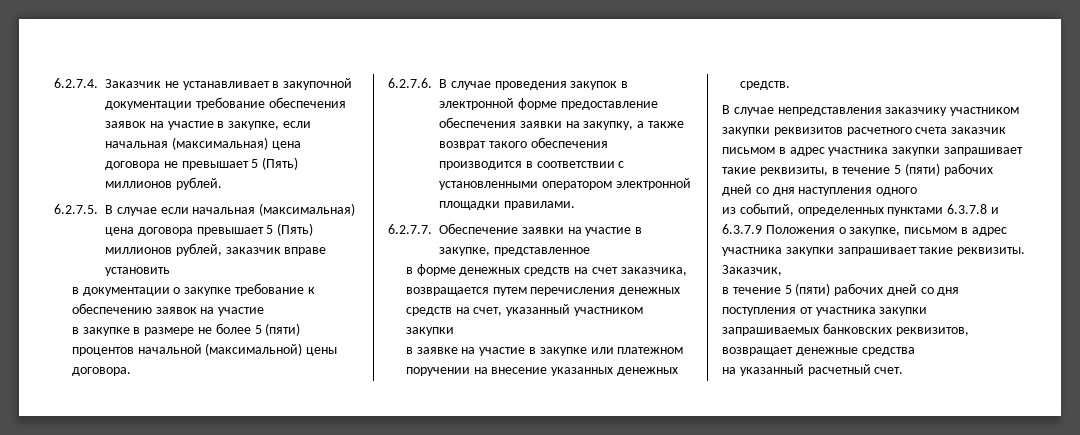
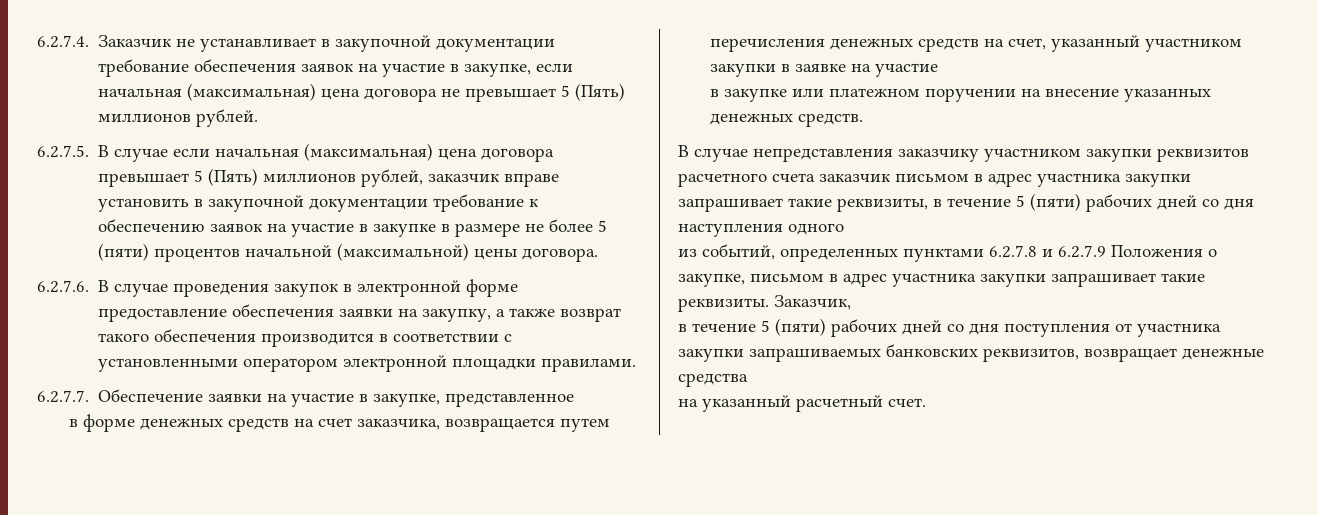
- 6.2.7.5. В случае если начальная (максимальная) цена договора превышает 5 (Пять) миллионов рублей, заказчик вправе установить
- в документации о закупке требование к обеспечению заявок на участие
- в закупке в размере не более 5 (пяти) процентов начальной (максимальной) цены договора.
+ 6.2.7.5. В случае если начальная (максимальная) цена договора превышает 5 (Пять) миллионов рублей, заказчик вправе установить в закупочной документации требование к обеспечению заявок на участие в закупке в размере не более 5 (пяти) процентов начальной (максимальной) цены договора.
- в форме денежных средств на счет заказчика, возвращается путем перечисления денежных средств на счет, указанный участником закупки
- в заявке на участие в закупке или платежном поручении на внесение указанных денежных средств.
+ в форме денежных средств на счет заказчика, возвращается путем перечисления денежных средств на счет, указанный участником закупки в заявке на участие
+ в закупке или платежном поручении на внесение указанных денежных средств.
- из событий, определенных пунктами 6.3.7.8 и 6.3.7.9 Положения о закупке, письмом в адрес участника закупки запрашивает такие реквизиты.
+ из событий, определенных пунктами 6.2.7.8 и 6.2.7.9 Положения о закупке, письмом в адрес участника закупки запрашивает такие реквизиты.

